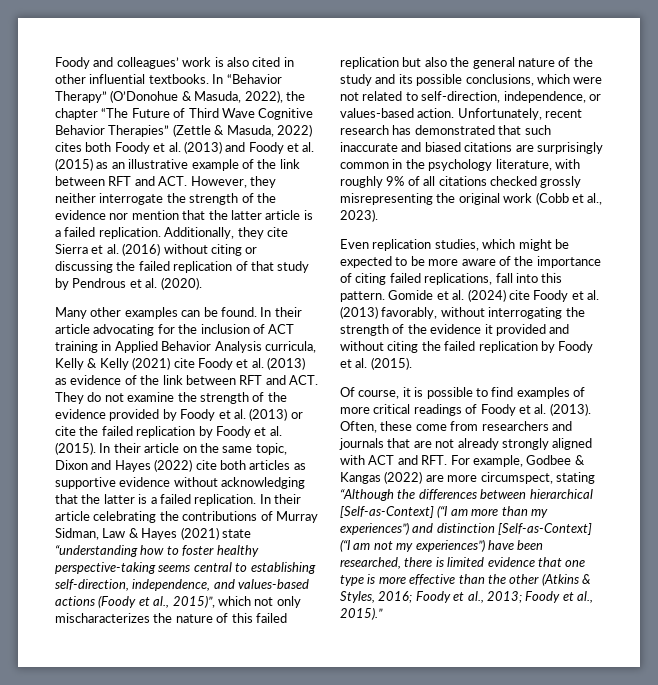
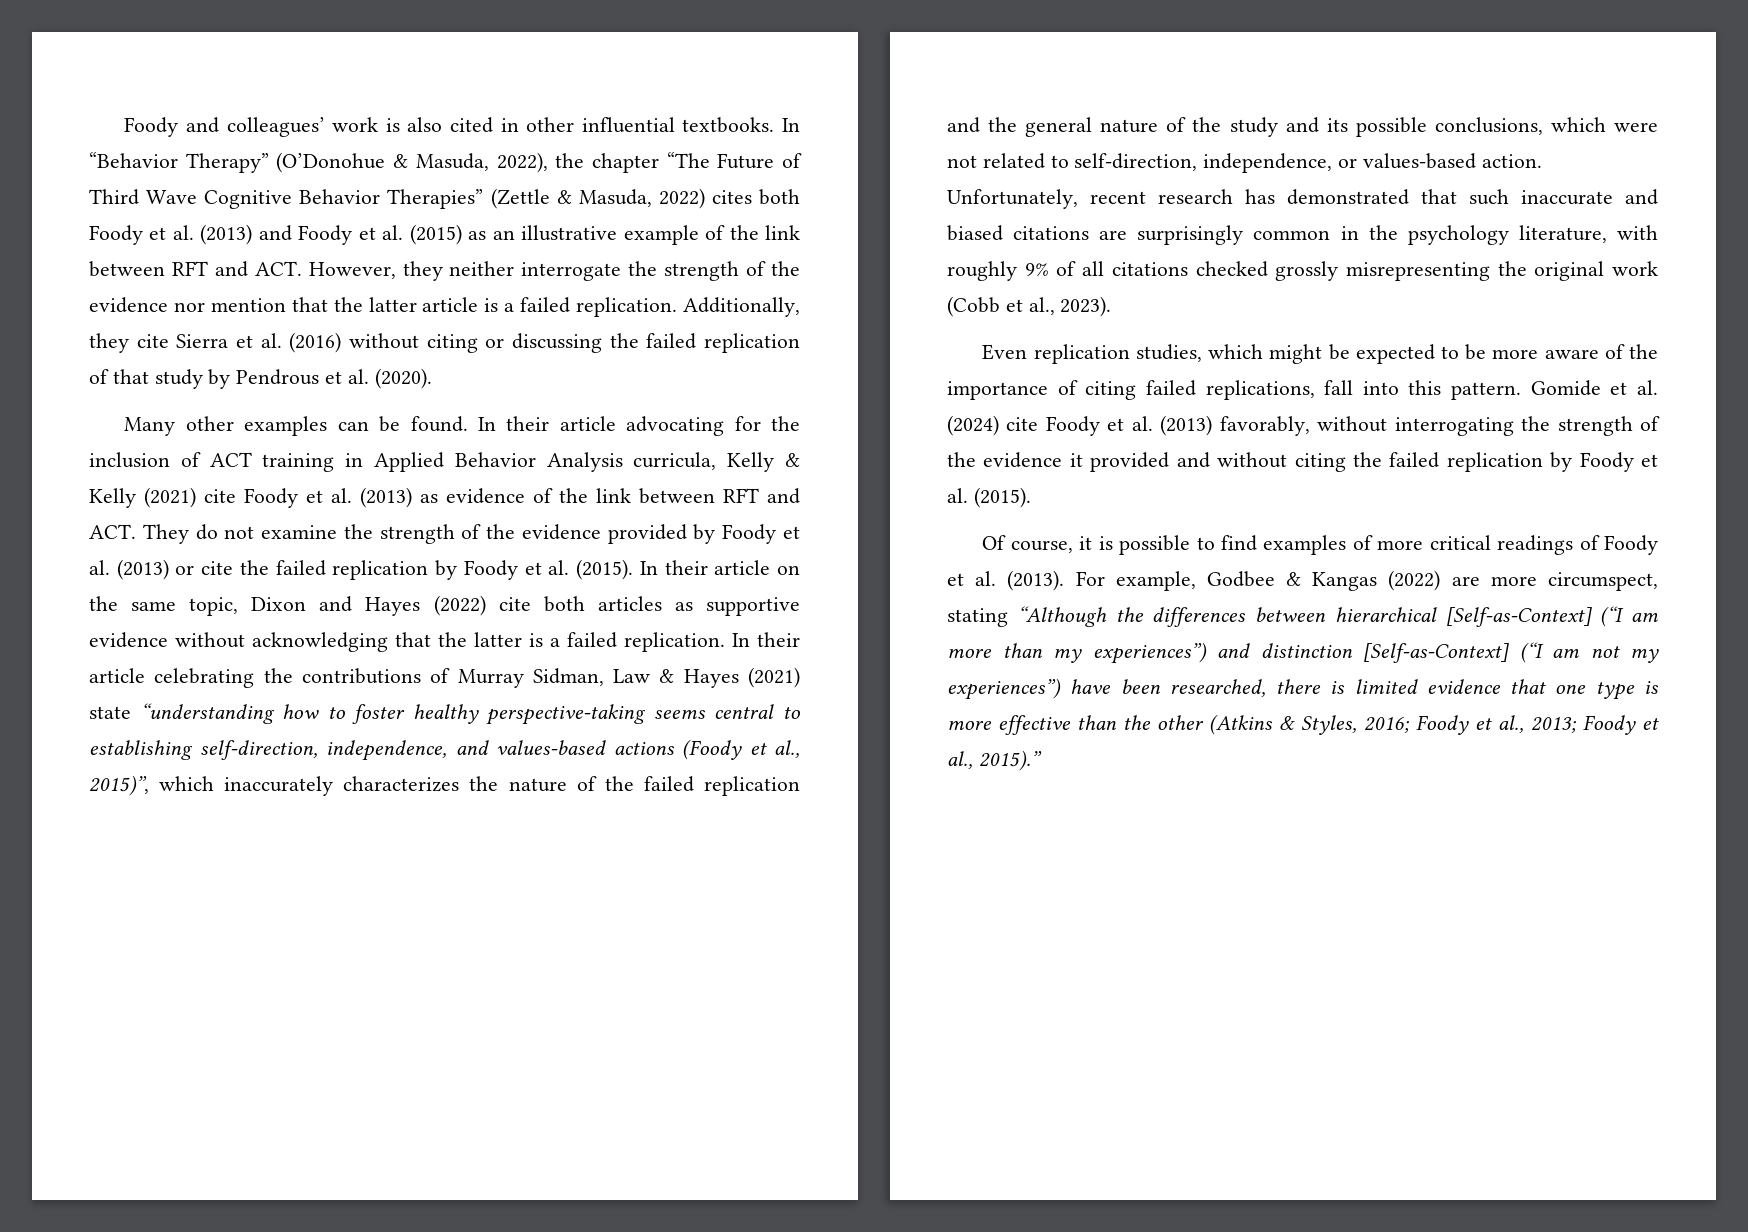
- In their article celebrating the contributions of Murray Sidman, Law & Hayes (2021) state “understanding how to foster healthy perspective-taking seems central to establishing self-direction, independence, and values-based actions (Foody et al., 2015)”, which not only mischaracterizes the nature of this failed replication but also the general nature of the study and its possible conclusions, which were not related to self-direction, independence, or values-based action.
+ In their article celebrating the contributions of Murray Sidman, Law & Hayes (2021) state “understanding how to foster healthy perspective-taking seems central to establishing self-direction, independence, and values-based actions (Foody et al., 2015)”, which inaccurately characterizes the nature of the failed replication and the general nature of the study and its possible conclusions, which were not related to self-direction, independence, or values-based action.
- Often, these come from researchers and journals that are not already strongly aligned with ACT and RFT. For example, Godbee & Kangas (2022) are more circumspect, stating “Although the differences between hierarchical [Self-as-Context] (“I am more than my experiences”) and distinction [Self-as-Context] (“I am not my experiences”) have been researched, there is limited evidence that one type is more effective than the other (Atkins & Styles, 2016; Foody et al., 2013; Foody et al., 2015).”
+ For example, Godbee & Kangas (2022) are more circumspect, stating “Although the differences between hierarchical [Self-as-Context] (“I am more than my experiences”) and distinction [Self-as-Context] (“I am not my experiences”) have been researched, there is limited evidence that one type is more effective than the other (Atkins & Styles, 2016; Foody et al., 2013; Foody et al., 2015).”

